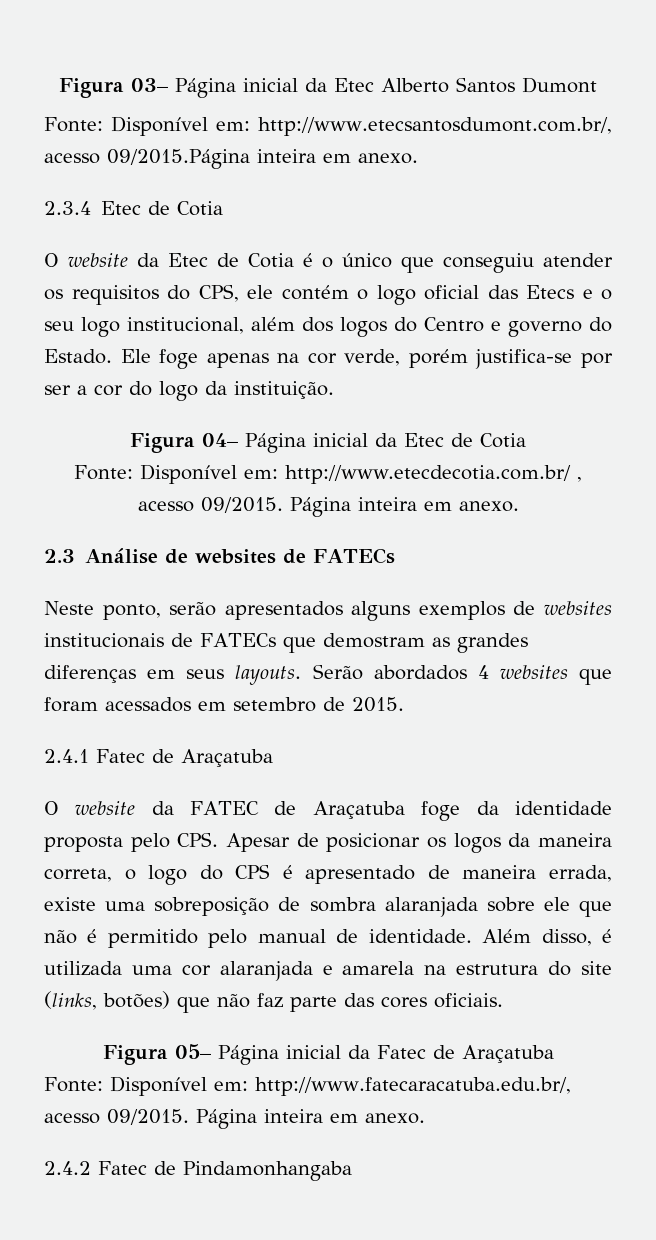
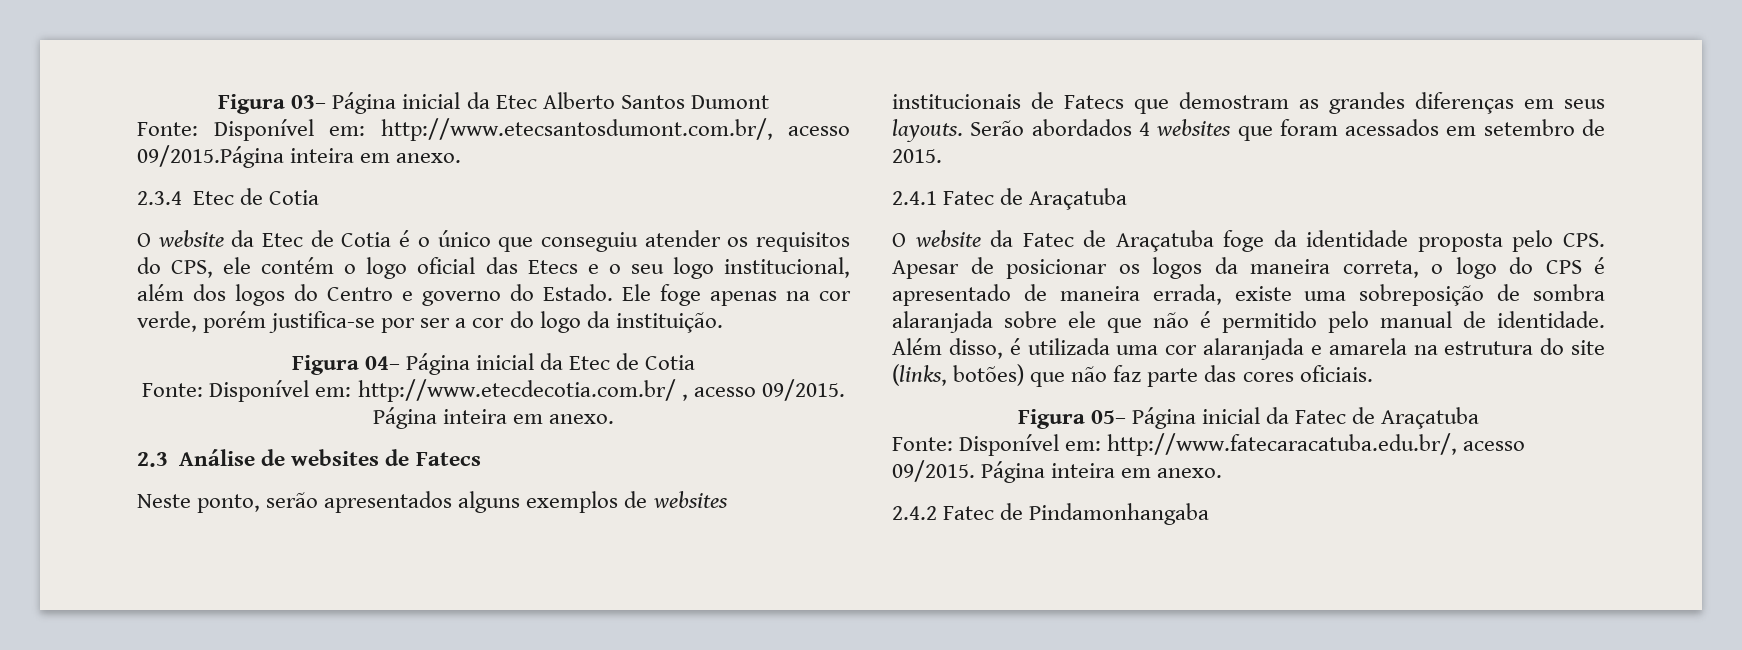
- 2.3 Análise de websites de FATECs
+ 2.3 Análise de websites de Fatecs
- Neste ponto, serão apresentados alguns exemplos de websites institucionais de FATECs que demostram as grandes diferenças em seus layouts.
+ Neste ponto, serão apresentados alguns exemplos de websites institucionais de Fatecs que demostram as grandes diferenças em seus layouts.
- O website da FATEC de Araçatuba foge da identidade proposta pelo CPS. Apesar de posicionar os logos da maneira correta, o logo do CPS é apresentado de maneira errada, existe uma sobreposição de sombra alaranjada sobre ele que não é permitido pelo manual de identidade.
+ O website da Fatec de Araçatuba foge da identidade proposta pelo CPS. Apesar de posicionar os logos da maneira correta, o logo do CPS é apresentado de maneira errada, existe uma sobreposição de sombra alaranjada sobre ele que não é permitido pelo manual de identidade.

